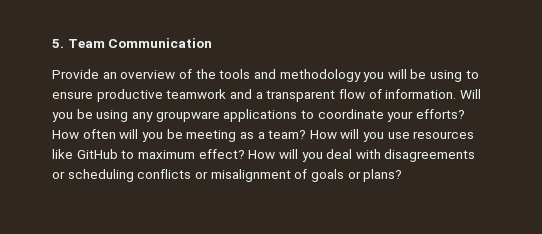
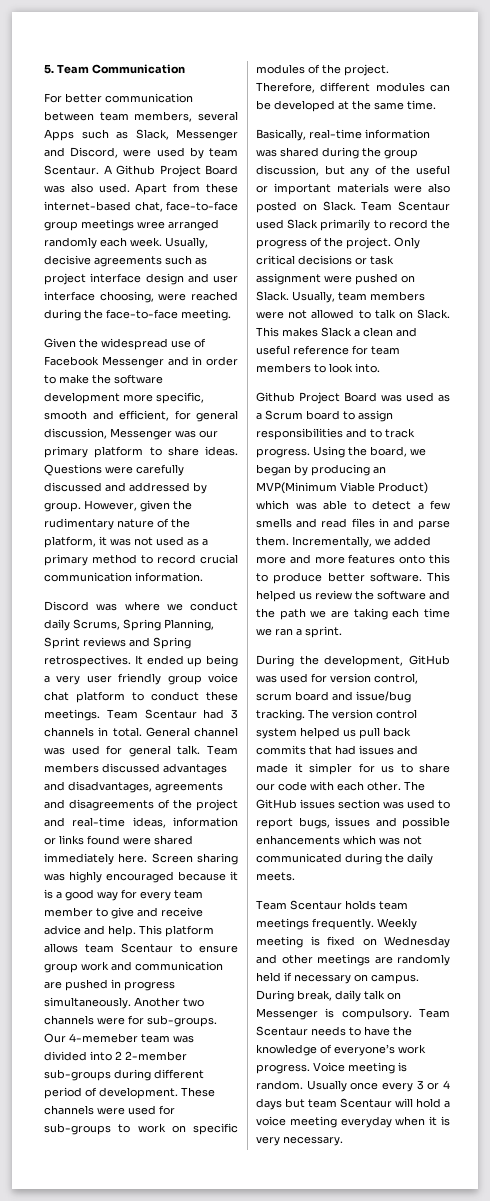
- Provide an overview of the tools and methodology you will be using to ensure productive teamwork and a transparent flow of information. Will you be using any groupware applications to coordinate your efforts? How often will you be meeting as a team? How will you use resources like GitHub to maximum effect? How will you deal with disagreements or scheduling conflicts or misalignment of goals or plans?
+ For better communication between team members, several Apps such as Slack, Messenger and Discord, were used by team Scentaur. A Github Project Board was also used. Apart from these internet-based chat, face-to-face group meetings wree arranged randomly each week. Usually, decisive agreements such as project interface design and user interface choosing, were reached during the face-to-face meeting.
+ Given the widespread use of Facebook Messenger and in order to make the software development more specific, smooth and efficient, for general discussion, Messenger was our primary platform to share ideas. Questions were carefully discussed and addressed by group. However, given the rudimentary nature of the platform, it was not used as a primary method to record crucial communication information.
+ Discord was where we conduct daily Scrums, Spring Planning, Sprint reviews and Spring retrospectives. It ended up being a very user friendly group voice chat platform to conduct these meetings. Team Scentaur had 3 channels in total. General channel was used for general talk. Team members discussed advantages and disadvantages, agreements and disagreements of the project and real-time ideas, information or links found were shared immediately here. Screen sharing was highly encouraged because it is a good way for every team member to give and receive advice and help. This platform allows team Scentaur to ensure group work and communication are pushed in progress simultaneously. Another two channels were for sub-groups. Our 4-memeber team was divided into 2 2-member sub-groups during different period of development. These channels were used for sub-groups to work on specific modules of the project. Therefore, different modules can be developed at the same time.
+ Basically, real-time information was shared during the group discussion, but any of the useful or important materials were also posted on Slack. Team Scentaur used Slack primarily to record the progress of the project. Only critical decisions or task assignment were pushed on Slack. Usually, team members were not allowed to talk on Slack. This makes Slack a clean and useful reference for team members to look into.
+ Github Project Board was used as a Scrum board to assign responsibilities and to track progress. Using the board, we began by producing an MVP(Minimum Viable Product) which was able to detect a few smells and read files in and parse them. Incrementally, we added more and more features onto this to produce better software. This helped us review the software and the path we are taking each time we ran a sprint.
+ During the development, GitHub was used for version control, scrum board and issue/bug tracking. The version control system helped us pull back commits that had issues and made it simpler for us to share our code with each other. The GitHub issues section was used to report bugs, issues and possible enhancements which was not communicated during the daily meets.
+ Team Scentaur holds team meetings frequently. Weekly meeting is fixed on Wednesday and other meetings are randomly held if necessary on campus. During break, daily talk on Messenger is compulsory. Team Scentaur needs to have the knowledge of everyone’s work progress. Voice meeting is random. Usually once every 3 or 4 days but team Scentaur will hold a voice meeting everyday when it is very necessary.

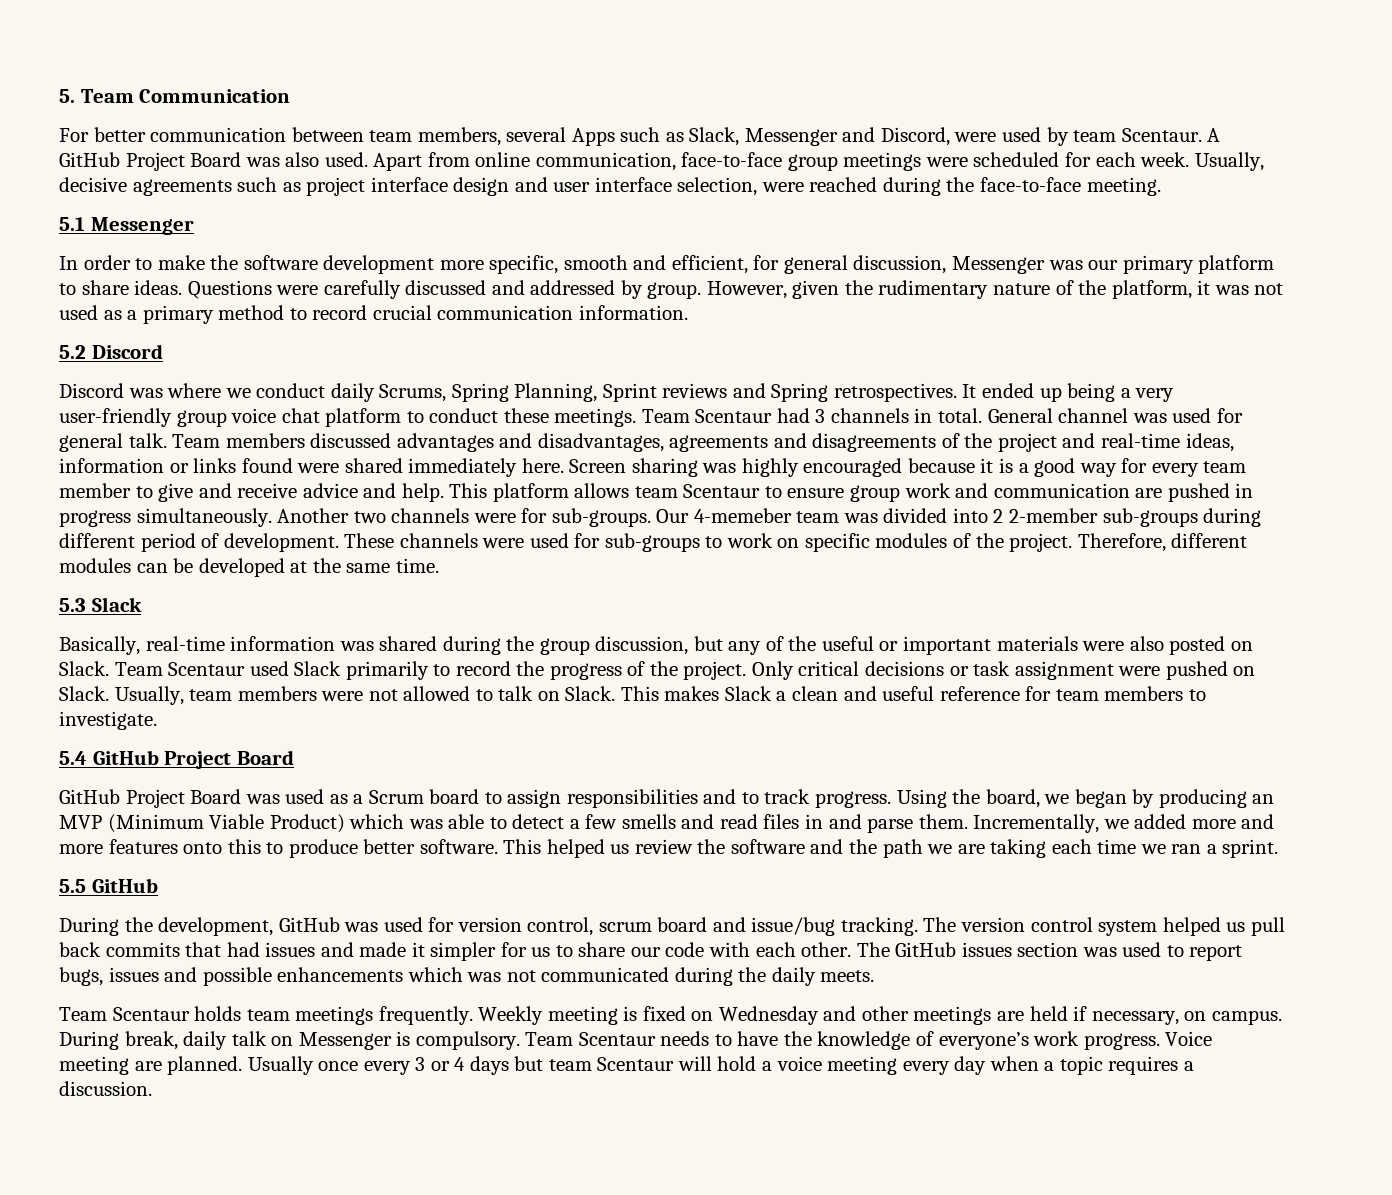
- A Github Project Board was also used.
+ A GitHub Project Board was also used.
- Apart from these internet-based chat, face-to-face group meetings wree arranged randomly each week.
+ Apart from online communication, face-to-face group meetings were scheduled for each week.
- Usually, decisive agreements such as project interface design and user interface choosing, were reached during the face-to-face meeting.
+ Usually, decisive agreements such as project interface design and user interface selection, were reached during the face-to-face meeting.
- Given the widespread use of Facebook Messenger and in order to make the software development more specific, smooth and efficient, for general discussion, Messenger was our primary platform to share ideas.
+ 5.1 Messenger
+ In order to make the software development more specific, smooth and efficient, for general discussion, Messenger was our primary platform to share ideas.
+ 5.2 Discord
- It ended up being a very user friendly group voice chat platform to conduct these meetings.
+ It ended up being a very user-friendly group voice chat platform to conduct these meetings.
+ 5.3 Slack
- This makes Slack a clean and useful reference for team members to look into.
- Github Project Board was used as a Scrum board to assign responsibilities and to track progress.
+ This makes Slack a clean and useful reference for team members to investigate.
+ 5.4 GitHub Project Board
+ GitHub Project Board was used as a Scrum board to assign responsibilities and to track progress.
- Using the board, we began by producing an MVP(Minimum Viable Product) which was able to detect a few smells and read files in and parse them.
+ Using the board, we began by producing an MVP (Minimum Viable Product) which was able to detect a few smells and read files in and parse them.
+ 5.5 GitHub
- Weekly meeting is fixed on Wednesday and other meetings are randomly held if necessary on campus.
+ Weekly meeting is fixed on Wednesday and other meetings are held if necessary, on campus.
- Voice meeting is random.
+ Voice meeting are planned.
- Usually once every 3 or 4 days but team Scentaur will hold a voice meeting everyday when it is very necessary.
+ Usually once every 3 or 4 days but team Scentaur will hold a voice meeting every day when a topic requires a discussion.

